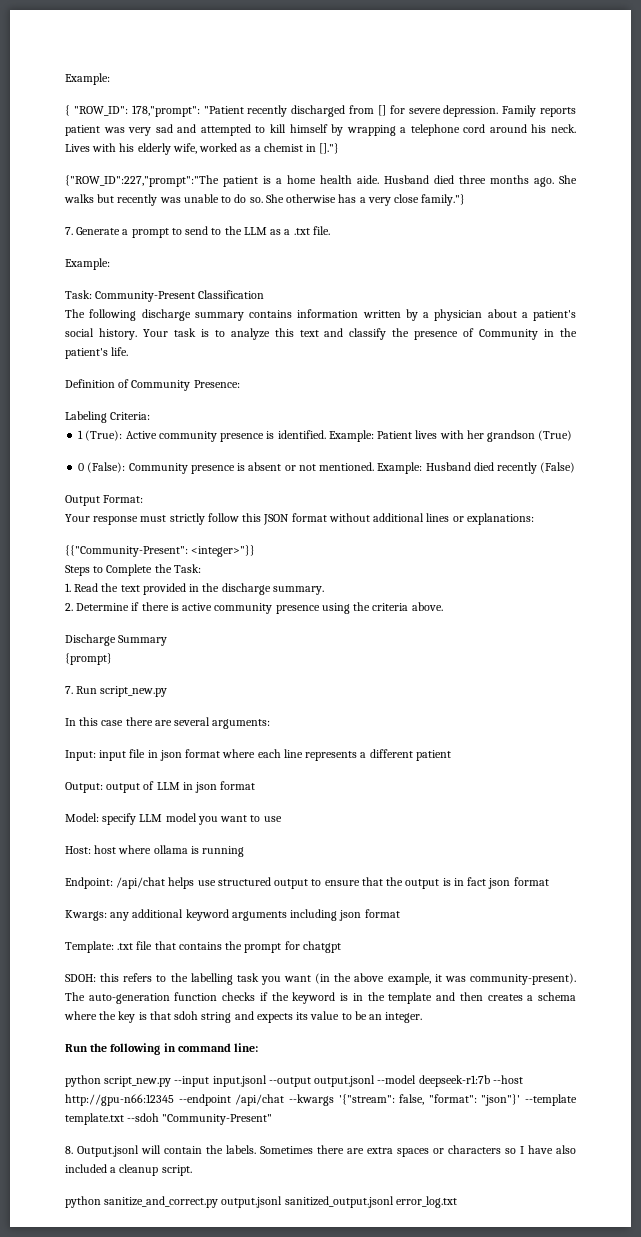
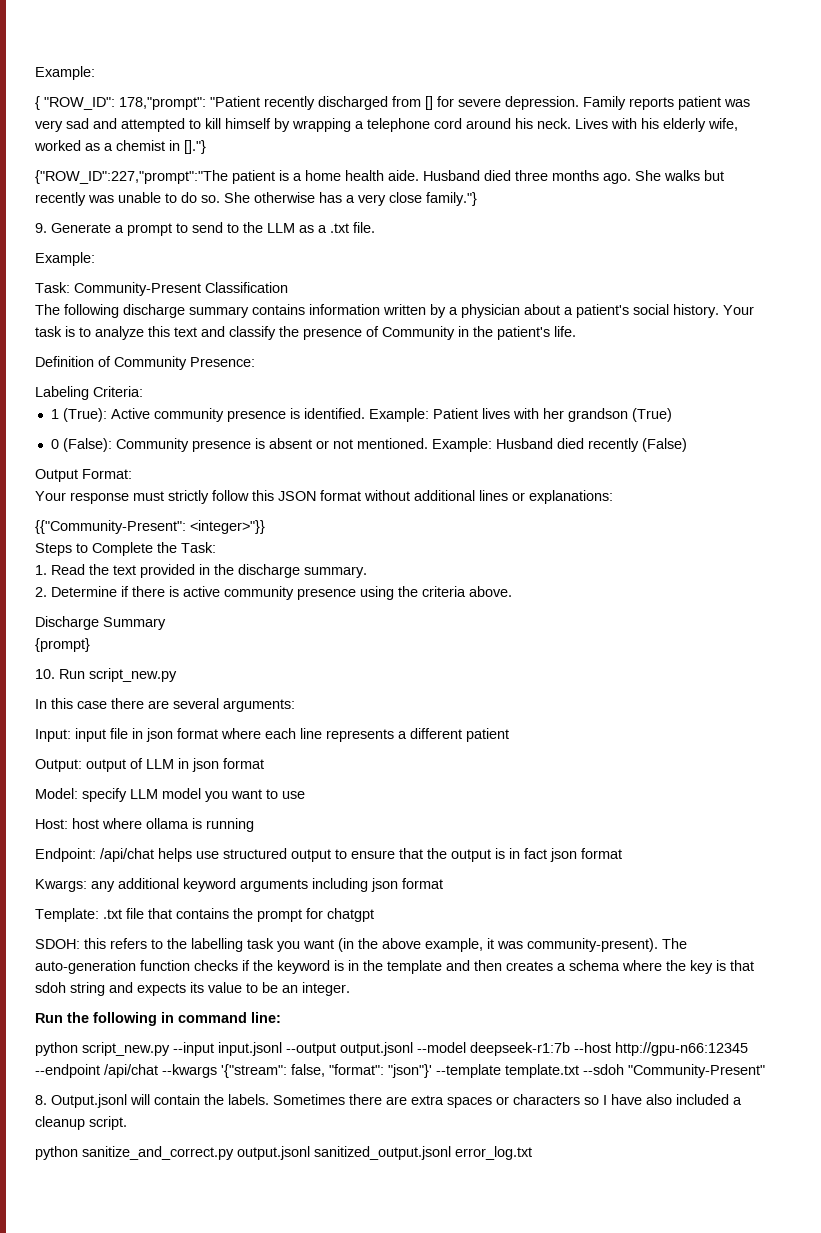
- 7. Generate a prompt to send to the LLM as a .txt file.
+ 9. Generate a prompt to send to the LLM as a .txt file.
- 7. Run script_new.py
+ 10. Run script_new.py

